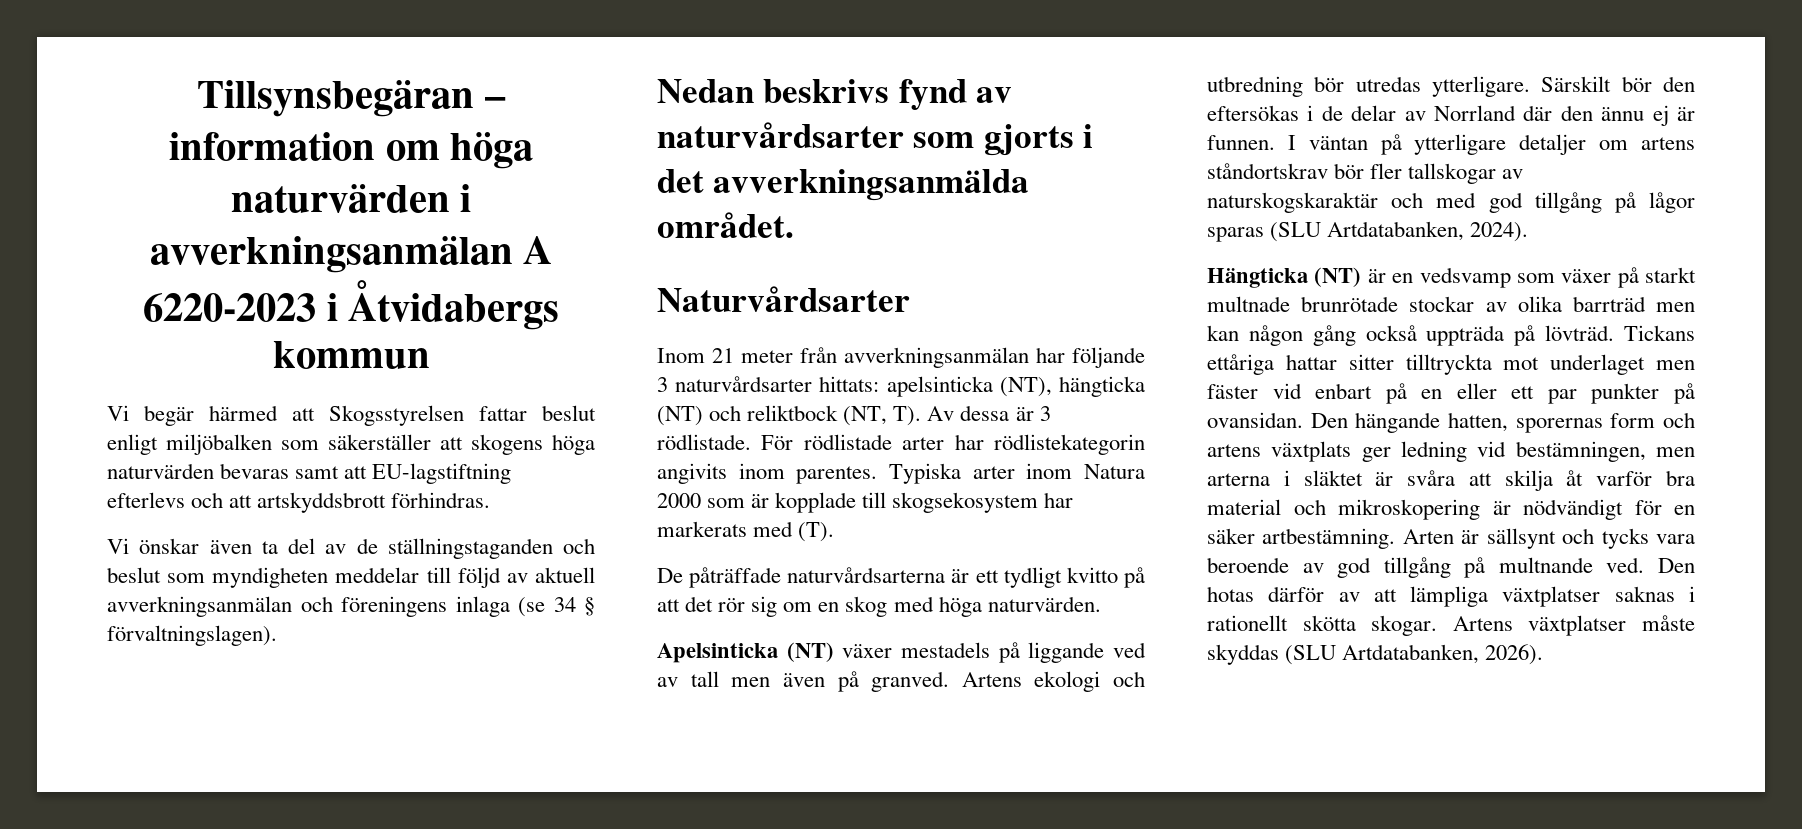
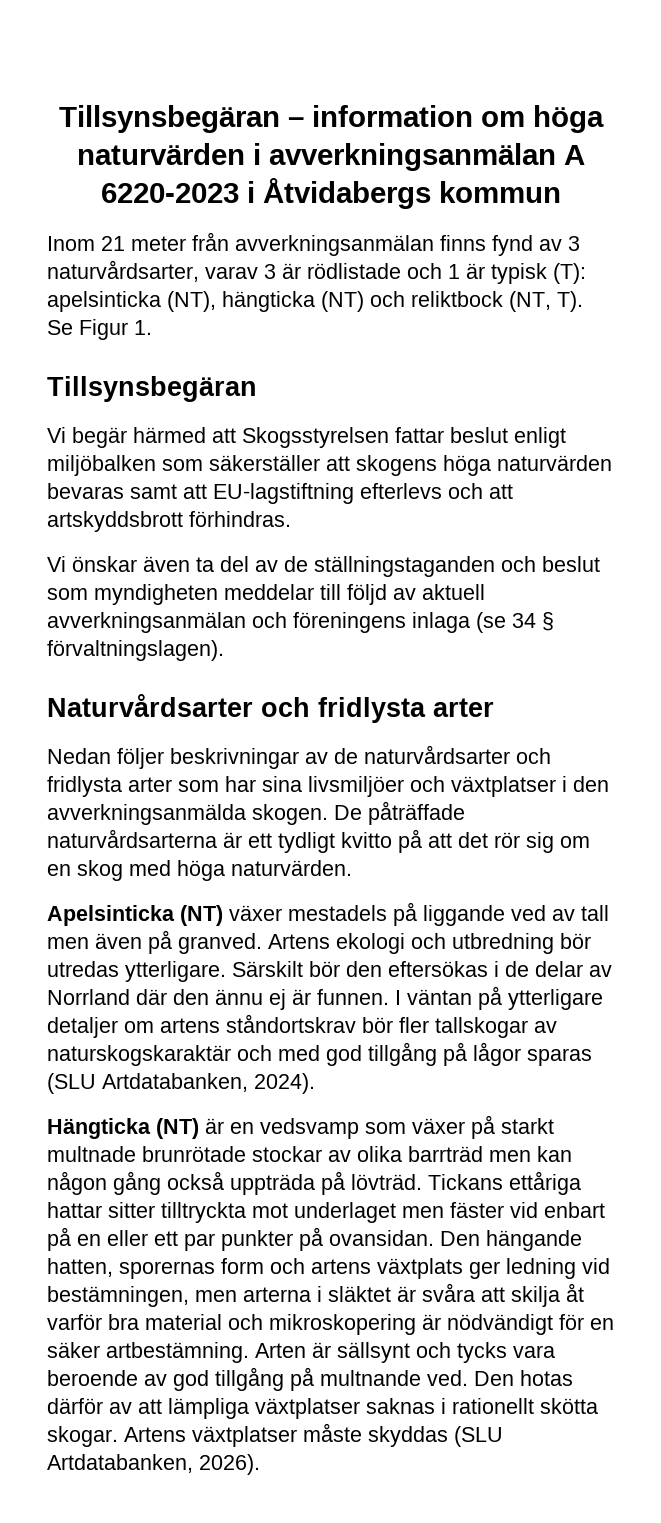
+ Inom 21 meter från avverkningsanmälan finns fynd av 3 naturvårdsarter, varav 3 är rödlistade och 1 är typisk (T): apelsinticka (NT), hängticka (NT) och reliktbock (NT, T). Se Figur 1.
+ Tillsynsbegäran
- Nedan beskrivs fynd av naturvårdsarter som gjorts i det avverkningsanmälda området.
- Naturvårdsarter
- Inom 21 meter från avverkningsanmälan har följande 3 naturvårdsarter hittats: apelsinticka (NT), hängticka (NT) och reliktbock (NT, T). Av dessa är 3 rödlistade. För rödlistade arter har rödlistekategorin angivits inom parentes. Typiska arter inom Natura 2000 som är kopplade till skogsekosystem har markerats med (T).
- De påträffade naturvårdsarterna är ett tydligt kvitto på att det rör sig om en skog med höga naturvärden.
+ Naturvårdsarter och fridlysta arter
+ Nedan följer beskrivningar av de naturvårdsarter och fridlysta arter som har sina livsmiljöer och växtplatser i den avverkningsanmälda skogen. De påträffade naturvårdsarterna är ett tydligt kvitto på att det rör sig om en skog med höga naturvärden.

